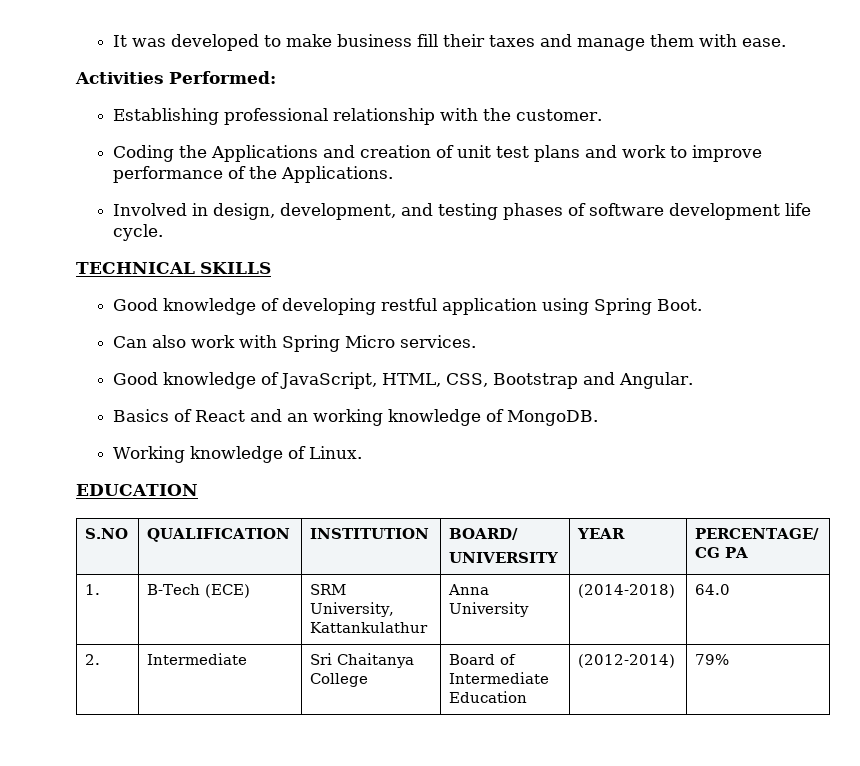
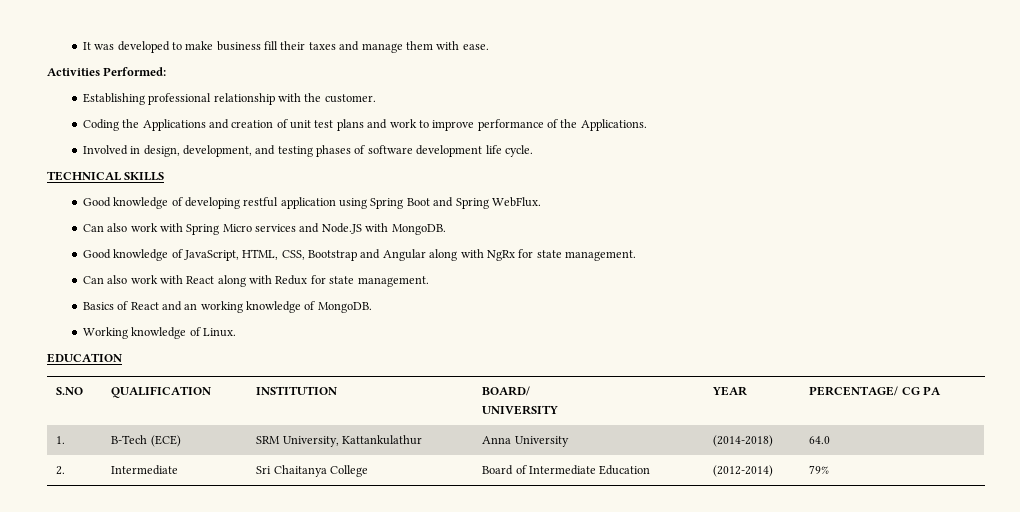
- Good knowledge of developing restful application using Spring Boot.
+ Good knowledge of developing restful application using Spring Boot and Spring WebFlux.
- Can also work with Spring Micro services.
+ Can also work with Spring Micro services and Node.JS with MongoDB.
- Good knowledge of JavaScript, HTML, CSS, Bootstrap and Angular.
+ Good knowledge of JavaScript, HTML, CSS, Bootstrap and Angular along with NgRx for state management.
+ Can also work with React along with Redux for state management.

